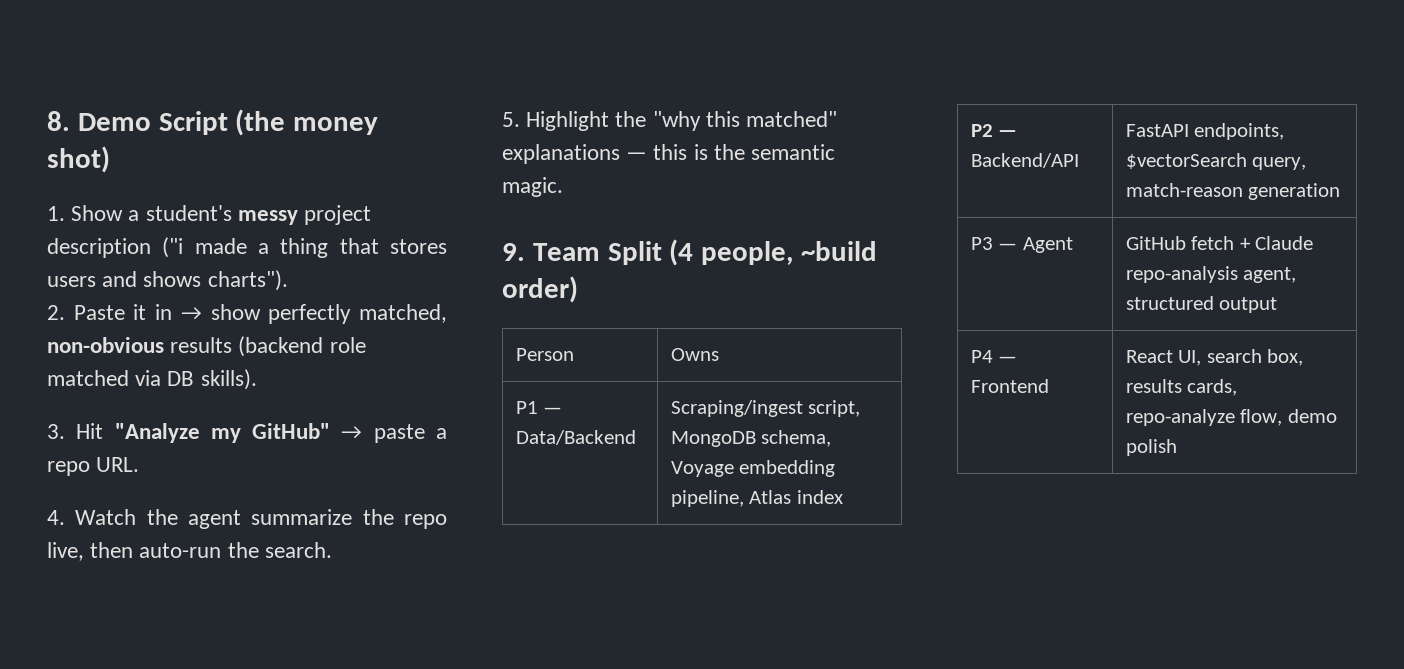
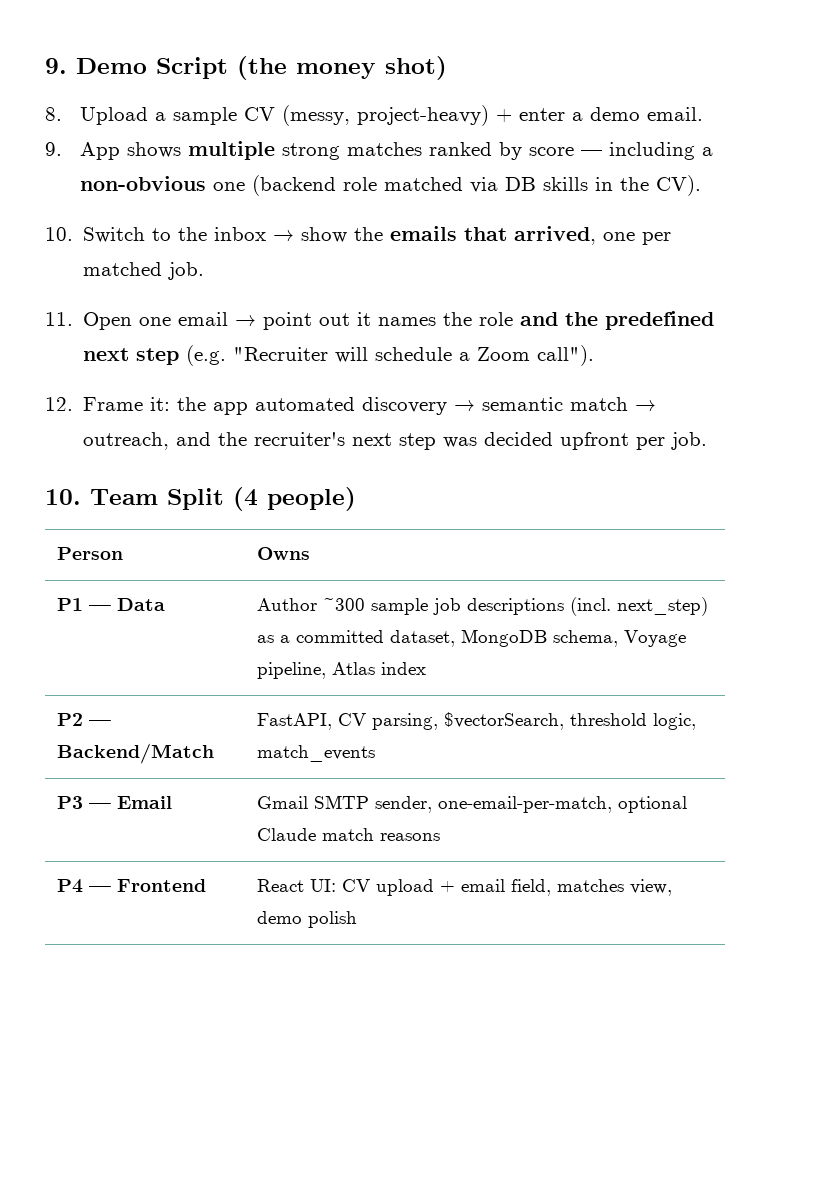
- 8. Demo Script (the money shot)
+ 9. Demo Script (the money shot)
- 1. Show a student's messy project description ("i made a thing that stores users and shows charts").
- 2. Paste it in → show perfectly matched, non-obvious results (backend role matched via DB skills).
- 3. Hit "Analyze my GitHub" → paste a repo URL.
- 4. Watch the agent summarize the repo live, then auto-run the search.
- 5. Highlight the "why this matched" explanations — this is the semantic magic.
- 9. Team Split (4 people, ~build order)
+ 8. Upload a sample CV (messy, project-heavy) + enter a demo email.
+ 9. App shows multiple strong matches ranked by score — including a non-obvious one (backend role matched via DB skills in the CV).
+ 10. Switch to the inbox → show the emails that arrived, one per matched job.
+ 11. Open one email → point out it names the role and the predefined next step (e.g. "Recruiter will schedule a Zoom call").
+ 12. Frame it: the app automated discovery → semantic match → outreach, and the recruiter's next step was decided upfront per job.
+ 10. Team Split (4 people)
  Person | Owns
- P1 — Data/Backend | Scraping/ingest script, MongoDB schema, Voyage embedding pipeline, Atlas index
+ P1 — Data | Author ~300 sample job descriptions (incl. next_step) as a committed dataset, MongoDB schema, Voyage pipeline, Atlas index
- P2 — Backend/API | FastAPI endpoints, $vectorSearch query, match-reason generation
- P3 — Agent | GitHub fetch + Claude repo-analysis agent, structured output
- P4 — Frontend | React UI, search box, results cards, repo-analyze flow, demo polish
+ P2 — Backend/Match | FastAPI, CV parsing, $vectorSearch, threshold logic, match_events
+ P3 — Email | Gmail SMTP sender, one-email-per-match, optional Claude match reasons
+ P4 — Frontend | React UI: CV upload + email field, matches view, demo polish

